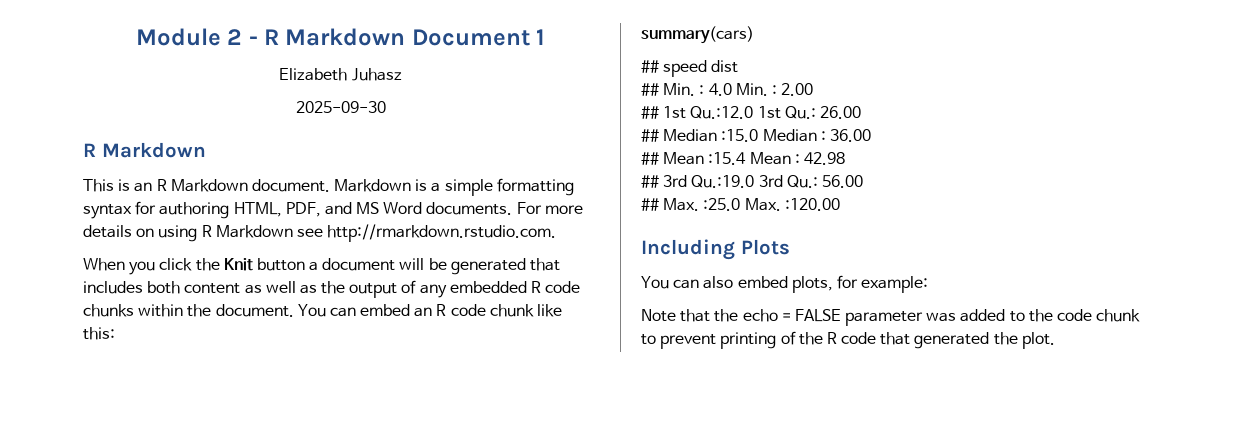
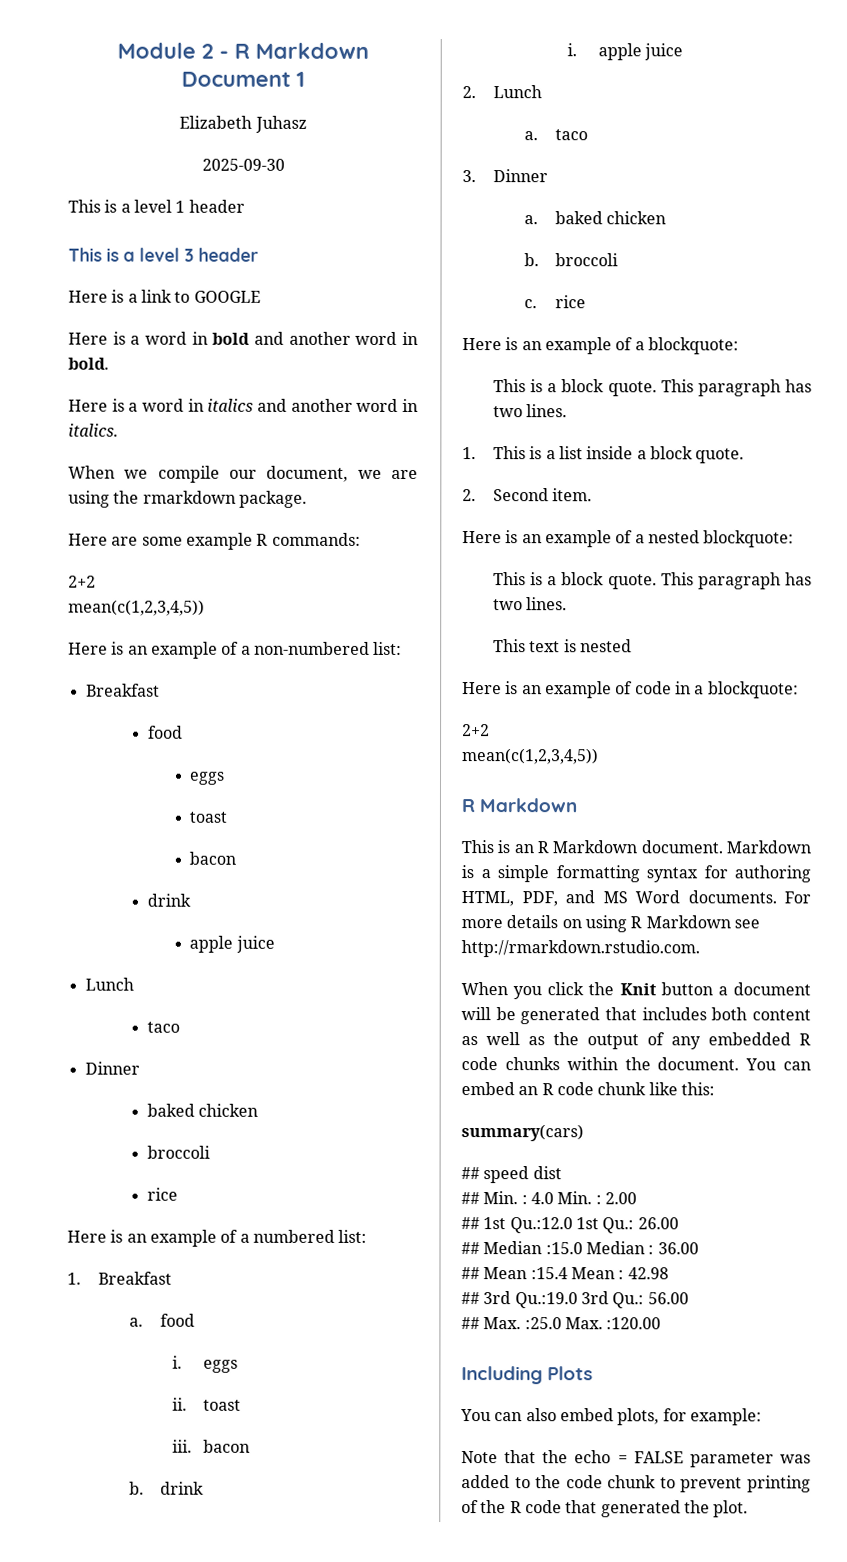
+ This is a level 1 header
+ This is a level 3 header
+ Here is a link to GOOGLE
+ Here is a word in bold and another word in bold.
+ Here is a word in italics and another word in italics.
+ When we compile our document, we are using the rmarkdown package.
+ Here are some example R commands:
+ 2+2
+ mean(c(1,2,3,4,5))
+ Here is an example of a non-numbered list:
+ Breakfast
+ food
+ eggs
+ toast
+ bacon
+ drink
+ apple juice
+ Lunch
+ taco
+ Dinner
+ baked chicken
+ broccoli
+ rice
+ Here is an example of a numbered list:
+ 1. Breakfast
+ a. food
+ i. eggs
+ ii. toast
+ iii. bacon
+ b. drink
+ i. apple juice
+ 2. Lunch
+ a. taco
+ 3. Dinner
+ a. baked chicken
+ b. broccoli
+ c. rice
+ Here is an example of a blockquote:
+ This is a block quote. This paragraph has two lines.
+ 1. This is a list inside a block quote.
+ 2. Second item.
+ Here is an example of a nested blockquote:
+ This is a block quote. This paragraph has two lines.
+ This text is nested
+ Here is an example of code in a blockquote:
+ 2+2
+ mean(c(1,2,3,4,5))

